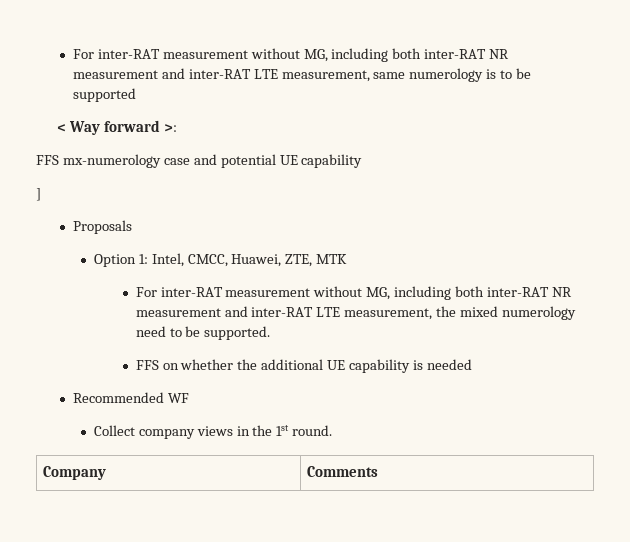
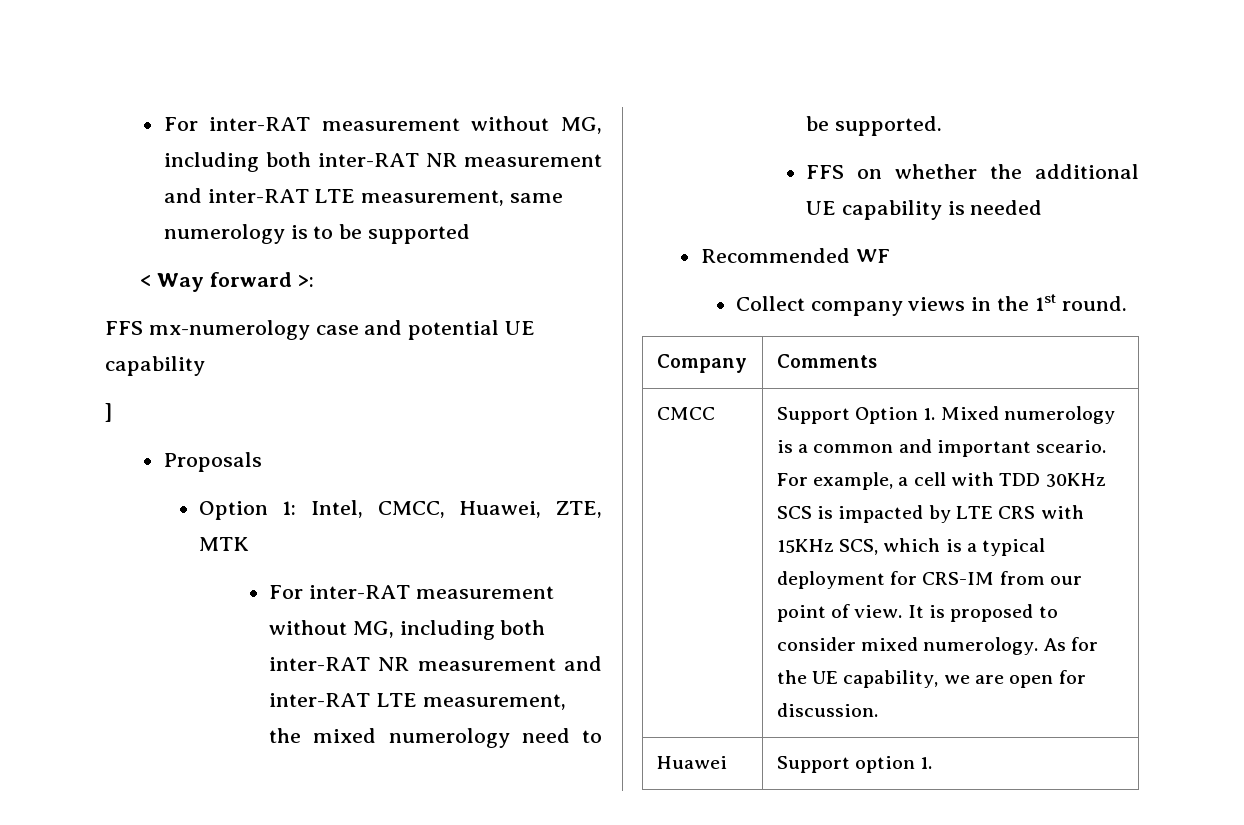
+ CMCC | Support Option 1. Mixed numerology is a common and important sceario. For example, a cell with TDD 30KHz SCS is impacted by LTE CRS with 15KHz SCS, which is a typical deployment for CRS-IM from our point of view. It is proposed to consider mixed numerology. As for the UE capability, we are open for discussion.
+ Huawei | Support option 1.

